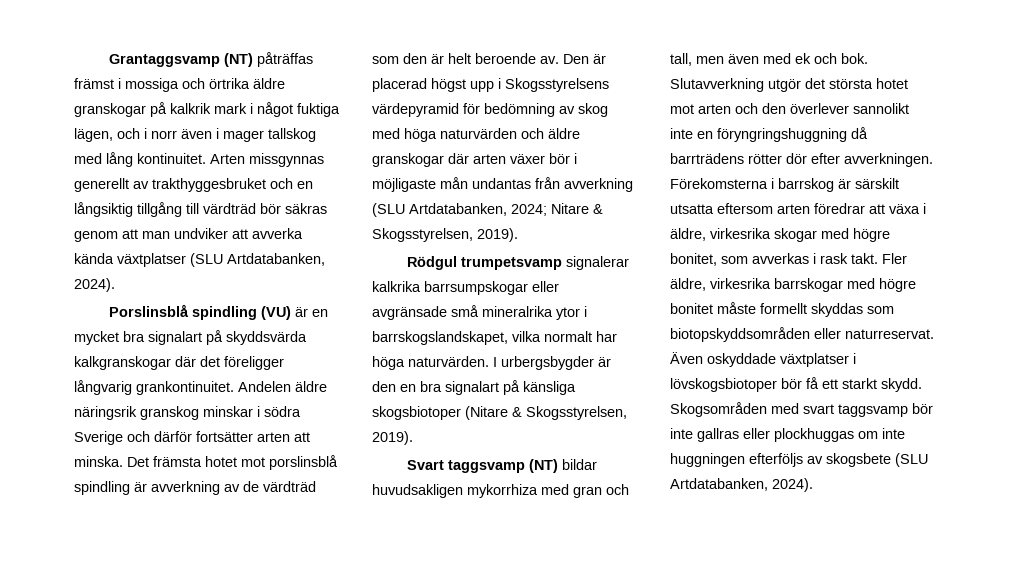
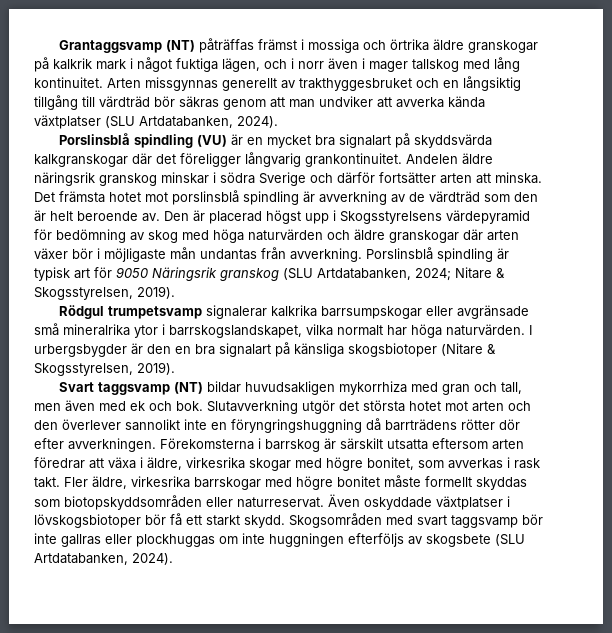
- Den är placerad högst upp i Skogsstyrelsens värdepyramid för bedömning av skog med höga naturvärden och äldre granskogar där arten växer bör i möjligaste mån undantas från avverkning (SLU Artdatabanken, 2024; Nitare & Skogsstyrelsen, 2019).
+ Den är placerad högst upp i Skogsstyrelsens värdepyramid för bedömning av skog med höga naturvärden och äldre granskogar där arten växer bör i möjligaste mån undantas från avverkning. Porslinsblå spindling är typisk art för 9050 Näringsrik granskog (SLU Artdatabanken, 2024; Nitare & Skogsstyrelsen, 2019).

